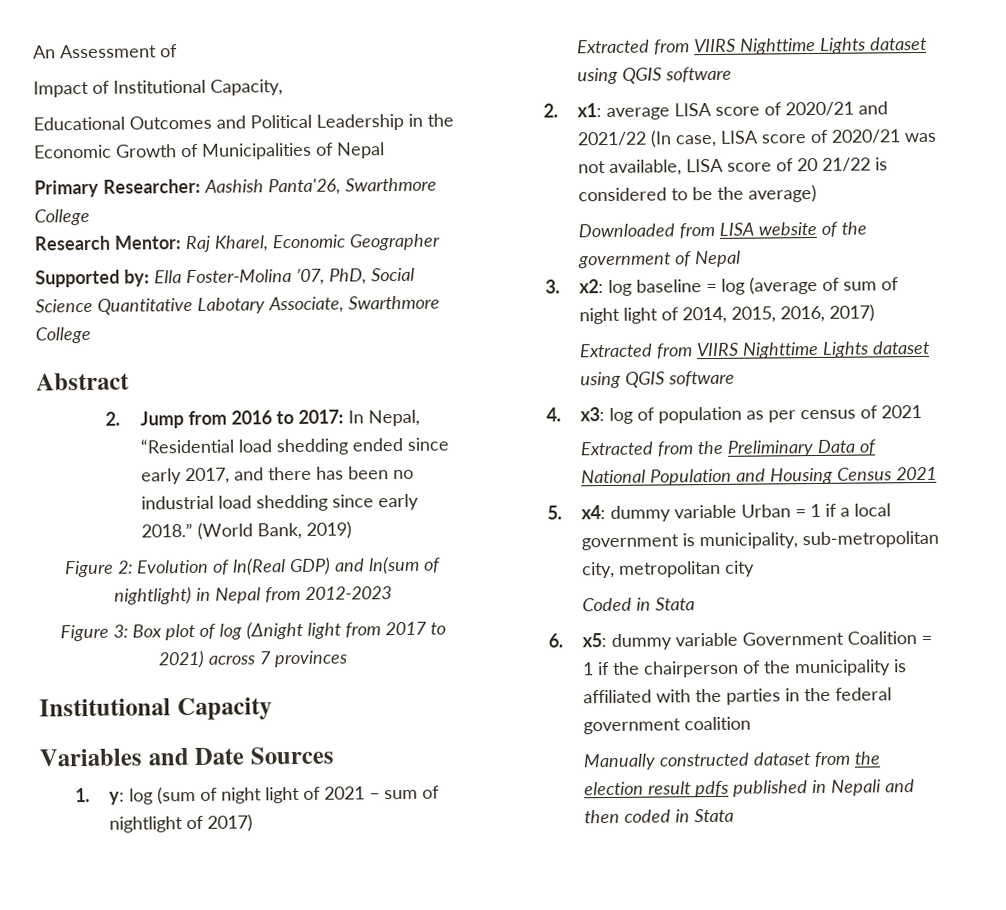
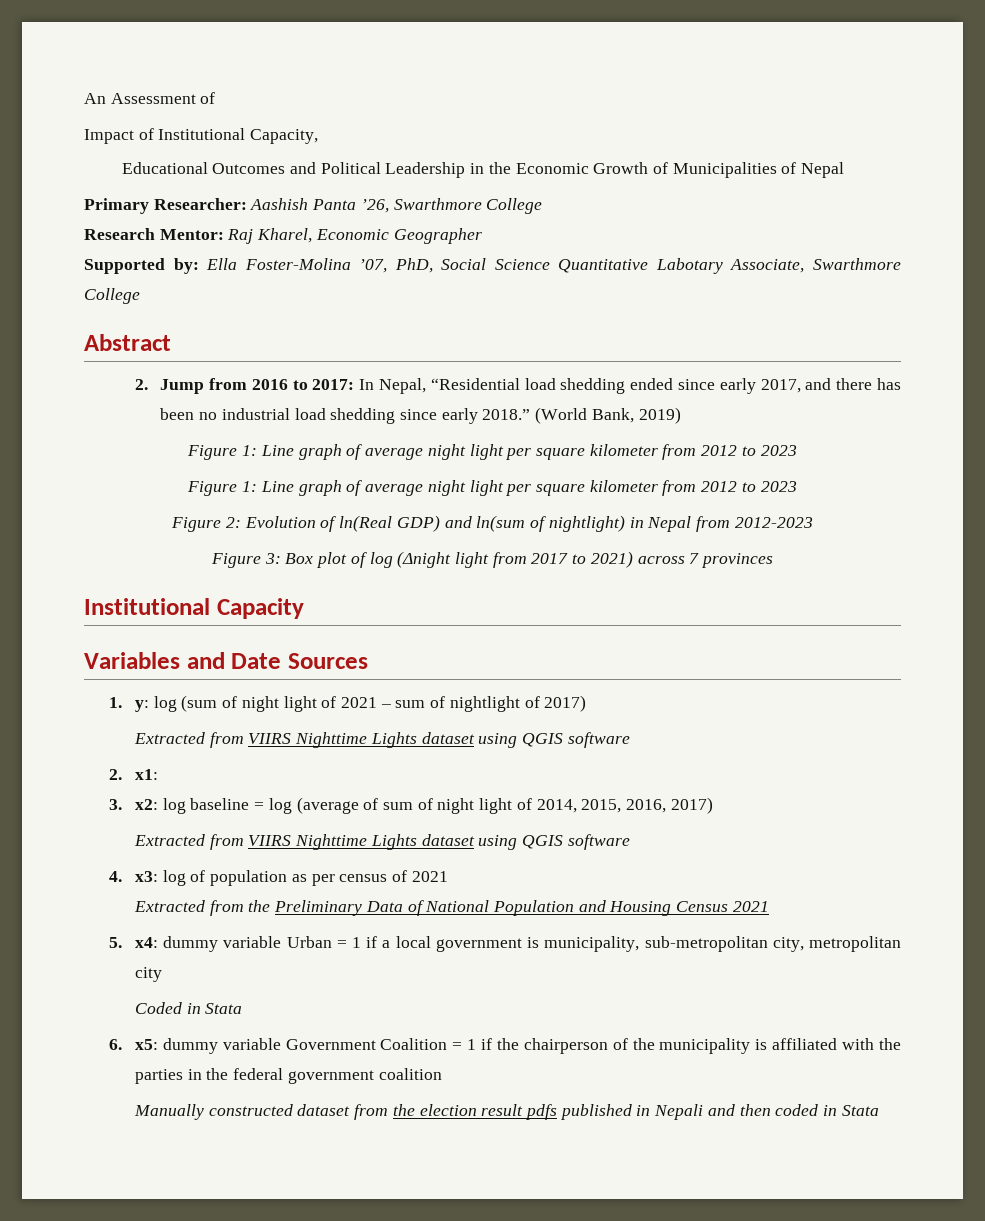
- Primary Researcher: Aashish Panta'26, Swarthmore College
+ Primary Researcher: Aashish Panta ’26, Swarthmore College
  (World Bank, 2019)
+ Figure 1: Line graph of average night light per square kilometer from 2012 to 2023
+ Figure 1: Line graph of average night light per square kilometer from 2012 to 2023
- 2. x1: average LISA score of 2020/21 and 2021/22 (In case, LISA score of 2020/21 was not available, LISA score of 20 21/22 is considered to be the average)
- Downloaded from LISA website of the government of Nepal
+ 2. x1:

